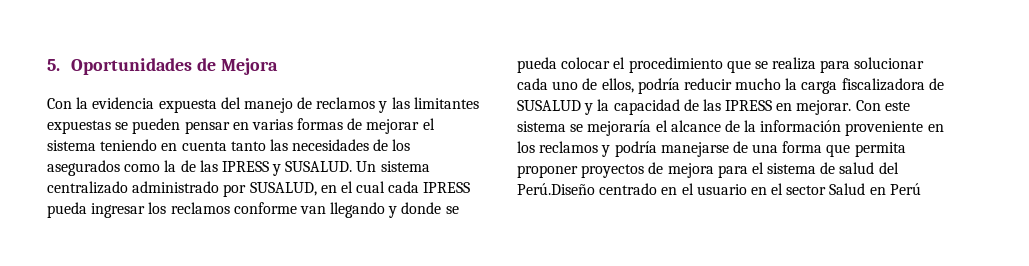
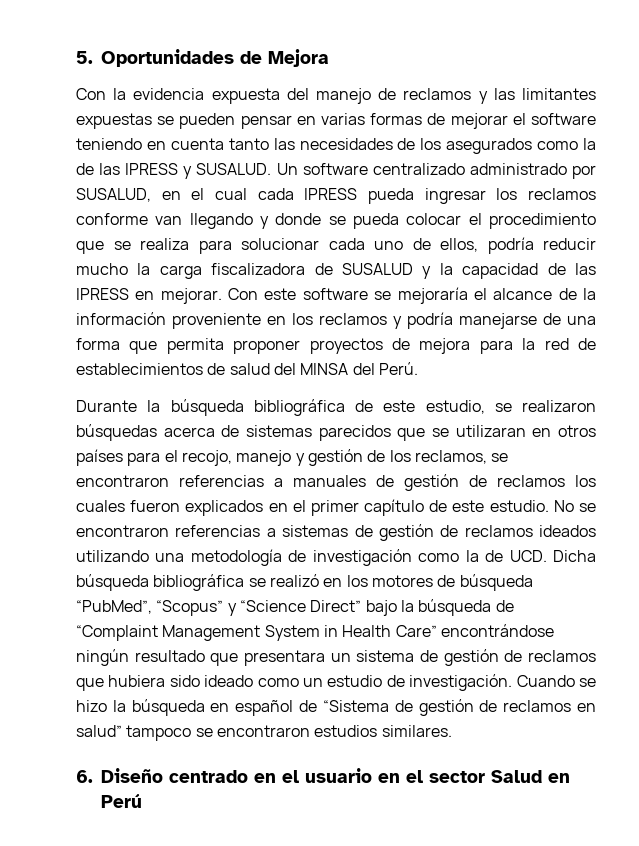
- Con la evidencia expuesta del manejo de reclamos y las limitantes expuestas se pueden pensar en varias formas de mejorar el sistema teniendo en cuenta tanto las necesidades de los asegurados como la de las IPRESS y SUSALUD.
+ Con la evidencia expuesta del manejo de reclamos y las limitantes expuestas se pueden pensar en varias formas de mejorar el software teniendo en cuenta tanto las necesidades de los asegurados como la de las IPRESS y SUSALUD.
- Un sistema centralizado administrado por SUSALUD, en el cual cada IPRESS pueda ingresar los reclamos conforme van llegando y donde se pueda colocar el procedimiento que se realiza para solucionar cada uno de ellos, podría reducir mucho la carga fiscalizadora de SUSALUD y la capacidad de las IPRESS en mejorar.
+ Un software centralizado administrado por SUSALUD, en el cual cada IPRESS pueda ingresar los reclamos conforme van llegando y donde se pueda colocar el procedimiento que se realiza para solucionar cada uno de ellos, podría reducir mucho la carga fiscalizadora de SUSALUD y la capacidad de las IPRESS en mejorar.
- Con este sistema se mejoraría el alcance de la información proveniente en los reclamos y podría manejarse de una forma que permita proponer proyectos de mejora para el sistema de salud del Perú.Diseño centrado en el usuario en el sector Salud en Perú
+ Con este software se mejoraría el alcance de la información proveniente en los reclamos y podría manejarse de una forma que permita proponer proyectos de mejora para la red de establecimientos de salud del MINSA del Perú.
+ Durante la búsqueda bibliográfica de este estudio, se realizaron búsquedas acerca de sistemas parecidos que se utilizaran en otros países para el recojo, manejo y gestión de los reclamos, se encontraron referencias a manuales de gestión de reclamos los cuales fueron explicados en el primer capítulo de este estudio. No se encontraron referencias a sistemas de gestión de reclamos ideados utilizando una metodología de investigación como la de UCD. Dicha búsqueda bibliográfica se realizó en los motores de búsqueda “PubMed”, “Scopus” y “Science Direct” bajo la búsqueda de “Complaint Management System in Health Care” encontrándose ningún resultado que presentara un sistema de gestión de reclamos que hubiera sido ideado como un estudio de investigación. Cuando se hizo la búsqueda en español de “Sistema de gestión de reclamos en salud” tampoco se encontraron estudios similares.
+ 6. Diseño centrado en el usuario en el sector Salud en Perú

